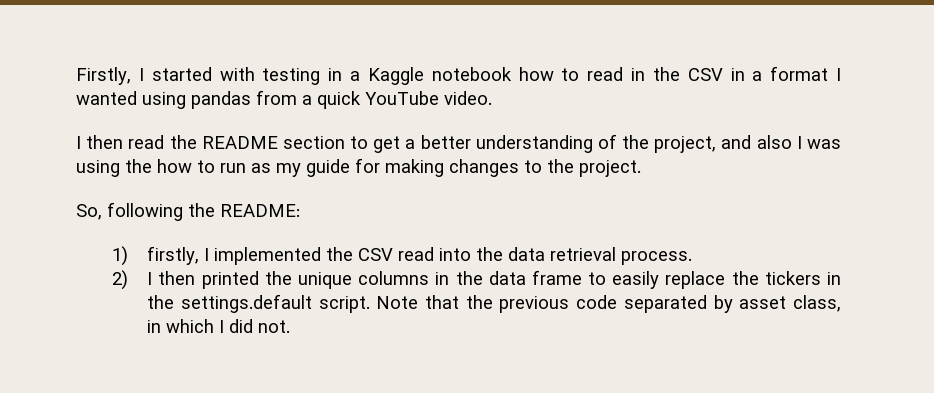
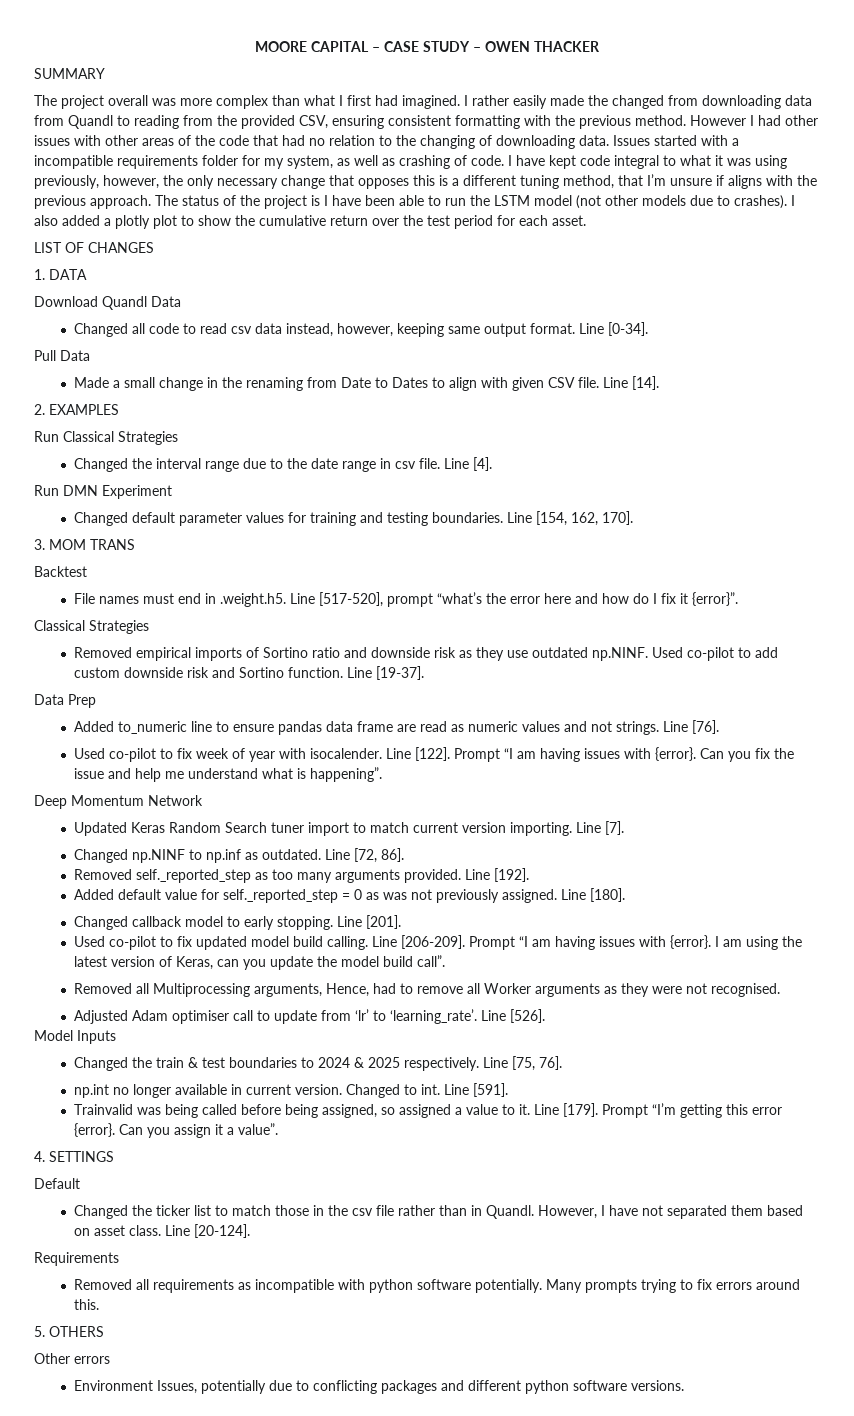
- Firstly, I started with testing in a Kaggle notebook how to read in the CSV in a format I wanted using pandas from a quick YouTube video.
- I then read the README section to get a better understanding of the project, and also I was using the how to run as my guide for making changes to the project.
- So, following the README:
- 1) firstly, I implemented the CSV read into the data retrieval process.
- 2) I then printed the unique columns in the data frame to easily replace the tickers in the settings.default script. Note that the previous code separated by asset class, in which I did not.
+ MOORE CAPITAL – CASE STUDY – OWEN THACKER
+ SUMMARY
+ The project overall was more complex than what I first had imagined. I rather easily made the changed from downloading data from Quandl to reading from the provided CSV, ensuring consistent formatting with the previous method. However I had other issues with other areas of the code that had no relation to the changing of downloading data. Issues started with a incompatible requirements folder for my system, as well as crashing of code. I have kept code integral to what it was using previously, however, the only necessary change that opposes this is a different tuning method, that I’m unsure if aligns with the previous approach. The status of the project is I have been able to run the LSTM model (not other models due to crashes). I also added a plotly plot to show the cumulative return over the test period for each asset.
+ LIST OF CHANGES
+ 1. DATA
+ Download Quandl Data
+ Changed all code to read csv data instead, however, keeping same output format. Line [0-34].
+ Pull Data
+ Made a small change in the renaming from Date to Dates to align with given CSV file. Line [14].
+ 2. EXAMPLES
+ Run Classical Strategies
+ Changed the interval range due to the date range in csv file. Line [4].
+ Run DMN Experiment
+ Changed default parameter values for training and testing boundaries. Line [154, 162, 170].
+ 3. MOM TRANS
+ Backtest
+ File names must end in .weight.h5. Line [517-520], prompt “what’s the error here and how do I fix it {error}”.
+ Classical Strategies
+ Removed empirical imports of Sortino ratio and downside risk as they use outdated np.NINF. Used co-pilot to add custom downside risk and Sortino function. Line [19-37].
+ Data Prep
+ Added to_numeric line to ensure pandas data frame are read as numeric values and not strings. Line [76].
+ Used co-pilot to fix week of year with isocalender. Line [122]. Prompt “I am having issues with {error}. Can you fix the issue and help me understand what is happening”.
+ Deep Momentum Network
+ Updated Keras Random Search tuner import to match current version importing. Line [7].
+ Changed np.NINF to np.inf as outdated. Line [72, 86].
+ Removed self._reported_step as too many arguments provided. Line [192].
+ Added default value for self._reported_step = 0 as was not previously assigned. Line [180].
+ Changed callback model to early stopping. Line [201].
+ Used co-pilot to fix updated model build calling. Line [206-209]. Prompt “I am having issues with {error}. I am using the latest version of Keras, can you update the model build call”.
+ Removed all Multiprocessing arguments, Hence, had to remove all Worker arguments as they were not recognised.
+ Adjusted Adam optimiser call to update from ‘lr’ to ‘learning_rate’. Line [526].
+ Model Inputs
+ Changed the train & test boundaries to 2024 & 2025 respectively. Line [75, 76].
+ np.int no longer available in current version. Changed to int. Line [591].
+ Trainvalid was being called before being assigned, so assigned a value to it. Line [179]. Prompt “I’m getting this error {error}. Can you assign it a value”.
+ 4. SETTINGS
+ Default
+ Changed the ticker list to match those in the csv file rather than in Quandl. However, I have not separated them based on asset class. Line [20-124].
+ Requirements
+ Removed all requirements as incompatible with python software potentially. Many prompts trying to fix errors around this.
+ 5. OTHERS
+ Other errors
+ Environment Issues, potentially due to conflicting packages and different python software versions.

